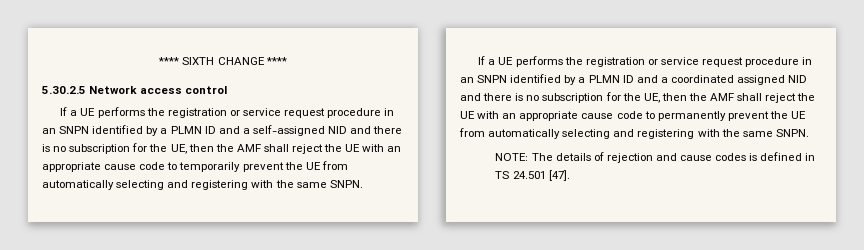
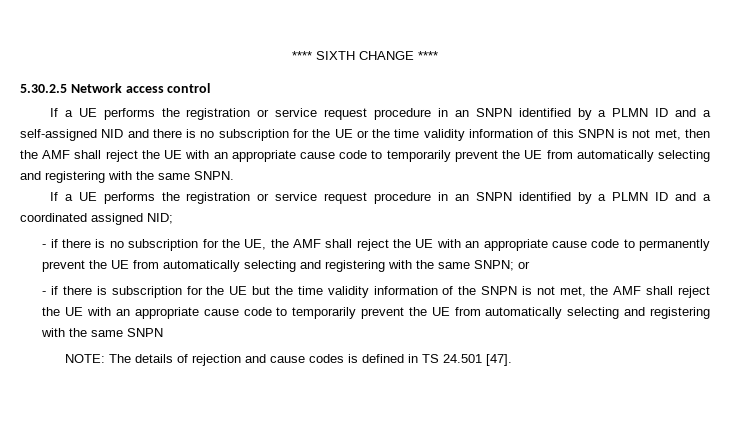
- If a UE performs the registration or service request procedure in an SNPN identified by a PLMN ID and a self-assigned NID and there is no subscription for the UE, then the AMF shall reject the UE with an appropriate cause code to temporarily prevent the UE from automatically selecting and registering with the same SNPN.
+ If a UE performs the registration or service request procedure in an SNPN identified by a PLMN ID and a self-assigned NID and there is no subscription for the UE or the time validity information of this SNPN is not met, then the AMF shall reject the UE with an appropriate cause code to temporarily prevent the UE from automatically selecting and registering with the same SNPN.
- If a UE performs the registration or service request procedure in an SNPN identified by a PLMN ID and a coordinated assigned NID and there is no subscription for the UE, then the AMF shall reject the UE with an appropriate cause code to permanently prevent the UE from automatically selecting and registering with the same SNPN.
+ If a UE performs the registration or service request procedure in an SNPN identified by a PLMN ID and a coordinated assigned NID;
+ - if there is no subscription for the UE, the AMF shall reject the UE with an appropriate cause code to permanently prevent the UE from automatically selecting and registering with the same SNPN; or
+ - if there is subscription for the UE but the time validity information of the SNPN is not met, the AMF shall reject the UE with an appropriate cause code to temporarily prevent the UE from automatically selecting and registering with the same SNPN

